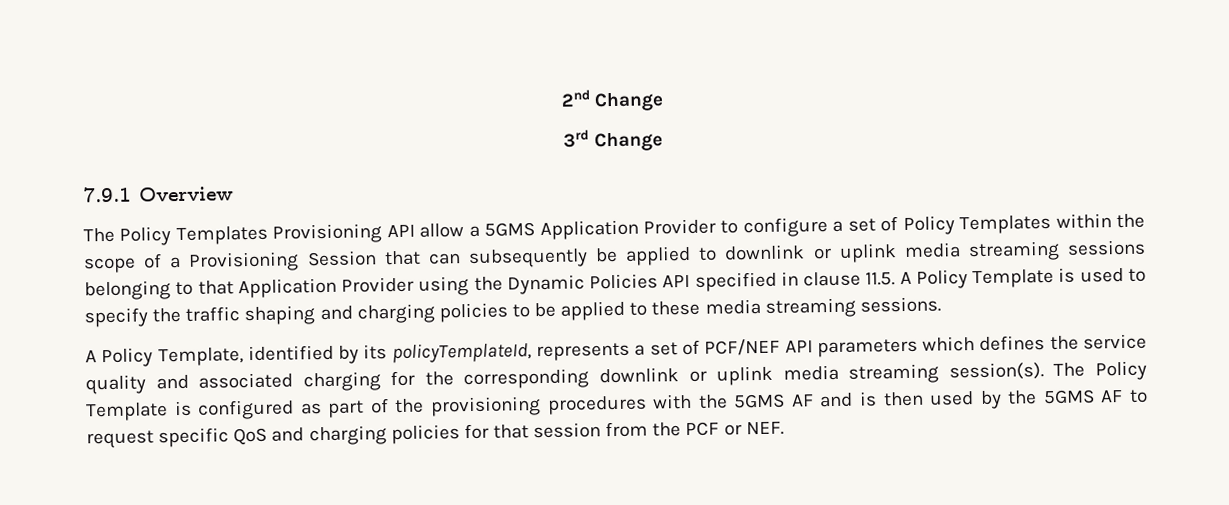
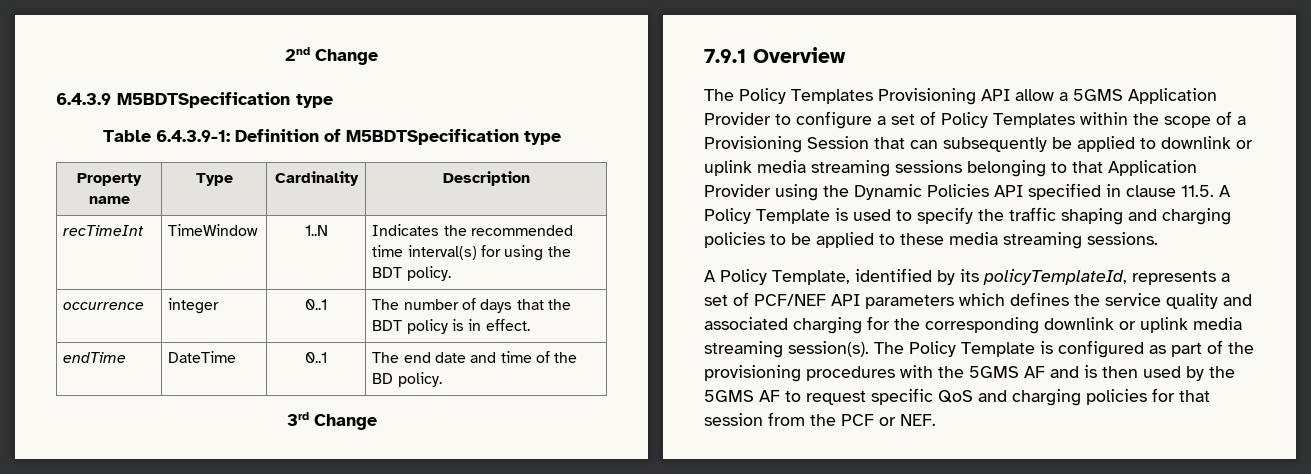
+ 6.4.3.9 M5BDTSpecification type
+ Table 6.4.3.9-1: Definition of M5BDTSpecification type
+ Property name | Type | Cardinality | Description
+ recTimeInt | TimeWindow | 1..N | Indicates the recommended time interval(s) for using the BDT policy.
+ occurrence | integer | 0..1 | The number of days that the BDT policy is in effect.
+ endTime | DateTime | 0..1 | The end date and time of the BD policy.

